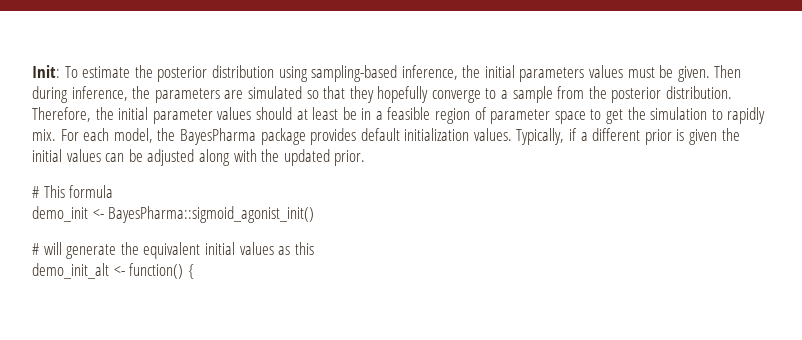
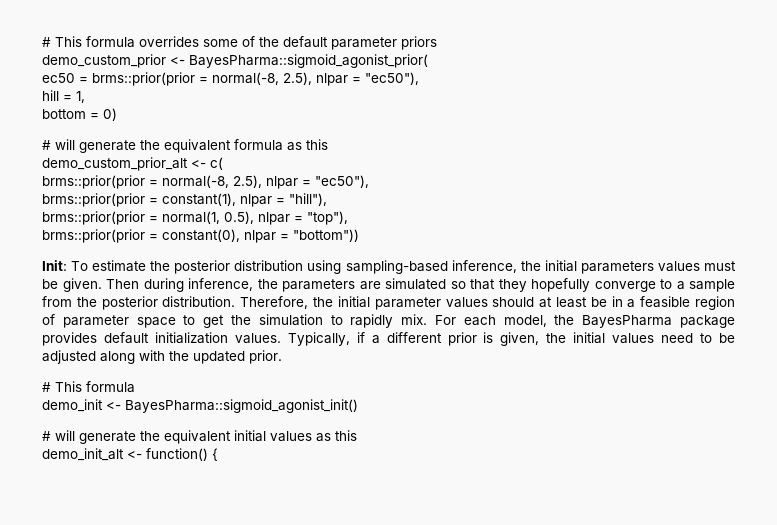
+ # This formula overrides some of the default parameter priors
+ demo_custom_prior <- BayesPharma::sigmoid_agonist_prior(
+ ec50 = brms::prior(prior = normal(-8, 2.5), nlpar = "ec50"),
+ hill = 1,
+ bottom = 0)
+ # will generate the equivalent formula as this
+ demo_custom_prior_alt <- c(
+ brms::prior(prior = normal(-8, 2.5), nlpar = "ec50"),
+ brms::prior(prior = constant(1), nlpar = "hill"),
+ brms::prior(prior = normal(1, 0.5), nlpar = "top"),
+ brms::prior(prior = constant(0), nlpar = "bottom"))
- Typically, if a different prior is given the initial values can be adjusted along with the updated prior.
+ Typically, if a different prior is given, the initial values need to be adjusted along with the updated prior.

